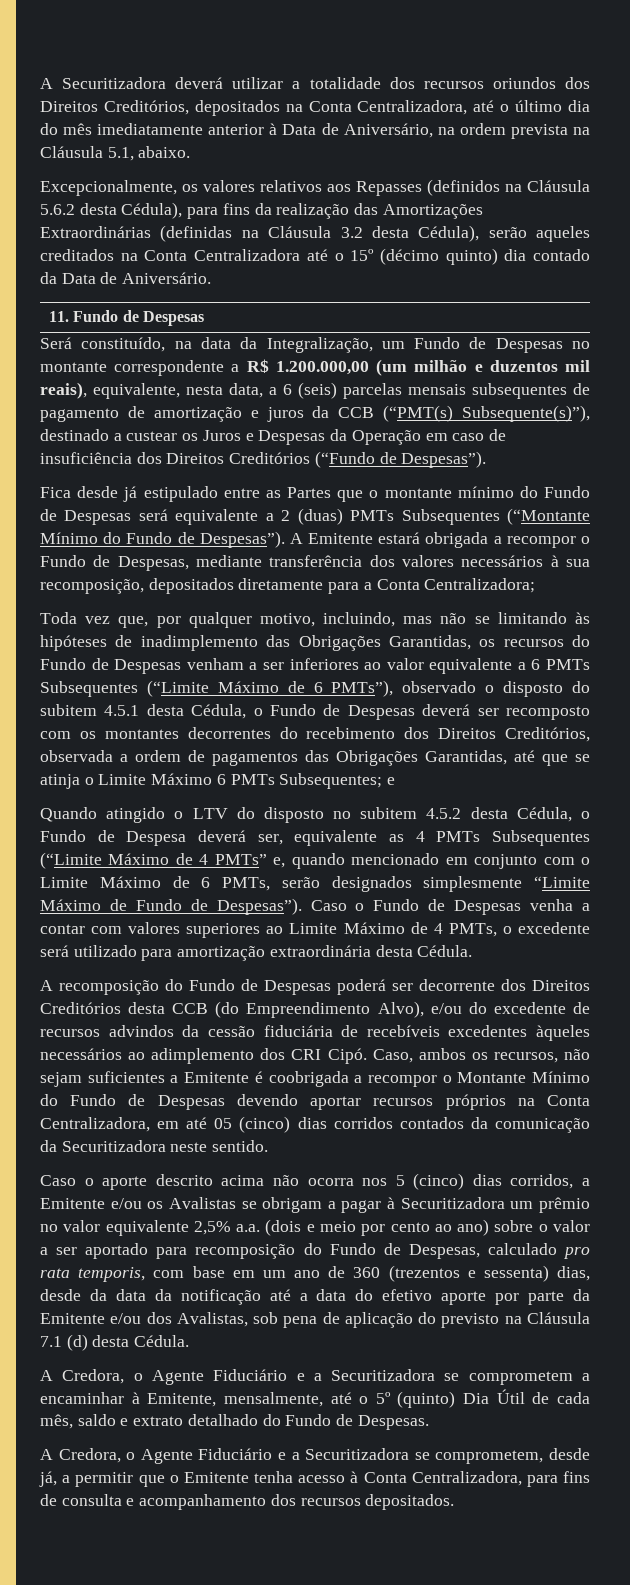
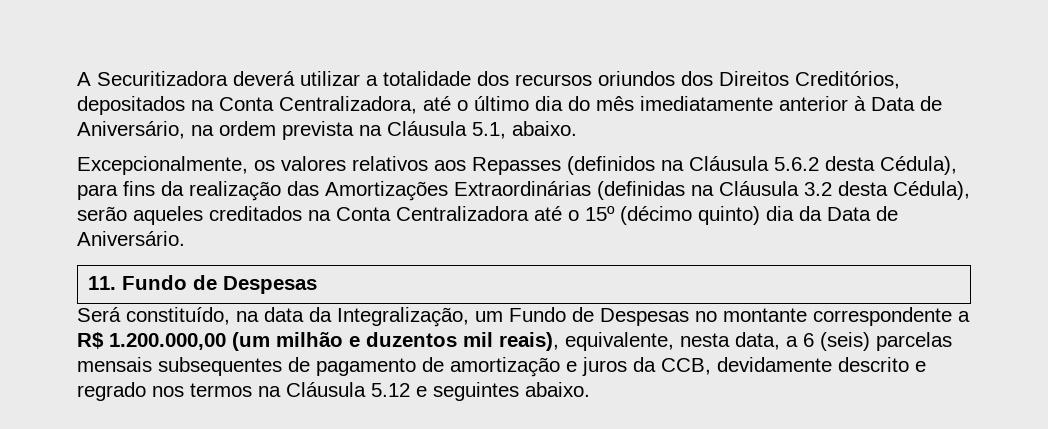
- Excepcionalmente, os valores relativos aos Repasses (definidos na Cláusula 5.6.2 desta Cédula), para fins da realização das Amortizações Extraordinárias (definidas na Cláusula 3.2 desta Cédula), serão aqueles creditados na Conta Centralizadora até o 15º (décimo quinto) dia contado da Data de Aniversário.
+ Excepcionalmente, os valores relativos aos Repasses (definidos na Cláusula 5.6.2 desta Cédula), para fins da realização das Amortizações Extraordinárias (definidas na Cláusula 3.2 desta Cédula), serão aqueles creditados na Conta Centralizadora até o 15º (décimo quinto) dia da Data de Aniversário.
- Será constituído, na data da Integralização, um Fundo de Despesas no montante correspondente a R$ 1.200.000,00 (um milhão e duzentos mil reais), equivalente, nesta data, a 6 (seis) parcelas mensais subsequentes de pagamento de amortização e juros da CCB (“PMT(s) Subsequente(s)”), destinado a custear os Juros e Despesas da Operação em caso de insuficiência dos Direitos Creditórios (“Fundo de Despesas”).
- Fica desde já estipulado entre as Partes que o montante mínimo do Fundo de Despesas será equivalente a 2 (duas) PMTs Subsequentes (“Montante Mínimo do Fundo de Despesas”). A Emitente estará obrigada a recompor o Fundo de Despesas, mediante transferência dos valores necessários à sua recomposição, depositados diretamente para a Conta Centralizadora;
- Toda vez que, por qualquer motivo, incluindo, mas não se limitando às hipóteses de inadimplemento das Obrigações Garantidas, os recursos do Fundo de Despesas venham a ser inferiores ao valor equivalente a 6 PMTs Subsequentes (“Limite Máximo de 6 PMTs”), observado o disposto do subitem 4.5.1 desta Cédula, o Fundo de Despesas deverá ser recomposto com os montantes decorrentes do recebimento dos Direitos Creditórios, observada a ordem de pagamentos das Obrigações Garantidas, até que se atinja o Limite Máximo 6 PMTs Subsequentes; e
- Quando atingido o LTV do disposto no subitem 4.5.2 desta Cédula, o Fundo de Despesa deverá ser, equivalente as 4 PMTs Subsequentes (“Limite Máximo de 4 PMTs” e, quando mencionado em conjunto com o Limite Máximo de 6 PMTs, serão designados simplesmente “Limite Máximo de Fundo de Despesas”). Caso o Fundo de Despesas venha a contar com valores superiores ao Limite Máximo de 4 PMTs, o excedente será utilizado para amortização extraordinária desta Cédula.
- A recomposição do Fundo de Despesas poderá ser decorrente dos Direitos Creditórios desta CCB (do Empreendimento Alvo), e/ou do excedente de recursos advindos da cessão fiduciária de recebíveis excedentes àqueles necessários ao adimplemento dos CRI Cipó. Caso, ambos os recursos, não sejam suficientes a Emitente é coobrigada a recompor o Montante Mínimo do Fundo de Despesas devendo aportar recursos próprios na Conta Centralizadora, em até 05 (cinco) dias corridos contados da comunicação da Securitizadora neste sentido.
- Caso o aporte descrito acima não ocorra nos 5 (cinco) dias corridos, a Emitente e/ou os Avalistas se obrigam a pagar à Securitizadora um prêmio no valor equivalente 2,5% a.a. (dois e meio por cento ao ano) sobre o valor a ser aportado para recomposição do Fundo de Despesas, calculado pro rata temporis, com base em um ano de 360 (trezentos e sessenta) dias, desde da data da notificação até a data do efetivo aporte por parte da Emitente e/ou dos Avalistas, sob pena de aplicação do previsto na Cláusula 7.1 (d) desta Cédula.
- A Credora, o Agente Fiduciário e a Securitizadora se comprometem a encaminhar à Emitente, mensalmente, até o 5º (quinto) Dia Útil de cada mês, saldo e extrato detalhado do Fundo de Despesas.
- A Credora, o Agente Fiduciário e a Securitizadora se comprometem, desde já, a permitir que o Emitente tenha acesso à Conta Centralizadora, para fins de consulta e acompanhamento dos recursos depositados.
+ Será constituído, na data da Integralização, um Fundo de Despesas no montante correspondente a R$ 1.200.000,00 (um milhão e duzentos mil reais), equivalente, nesta data, a 6 (seis) parcelas mensais subsequentes de pagamento de amortização e juros da CCB, devidamente descrito e regrado nos termos na Cláusula 5.12 e seguintes abaixo.

